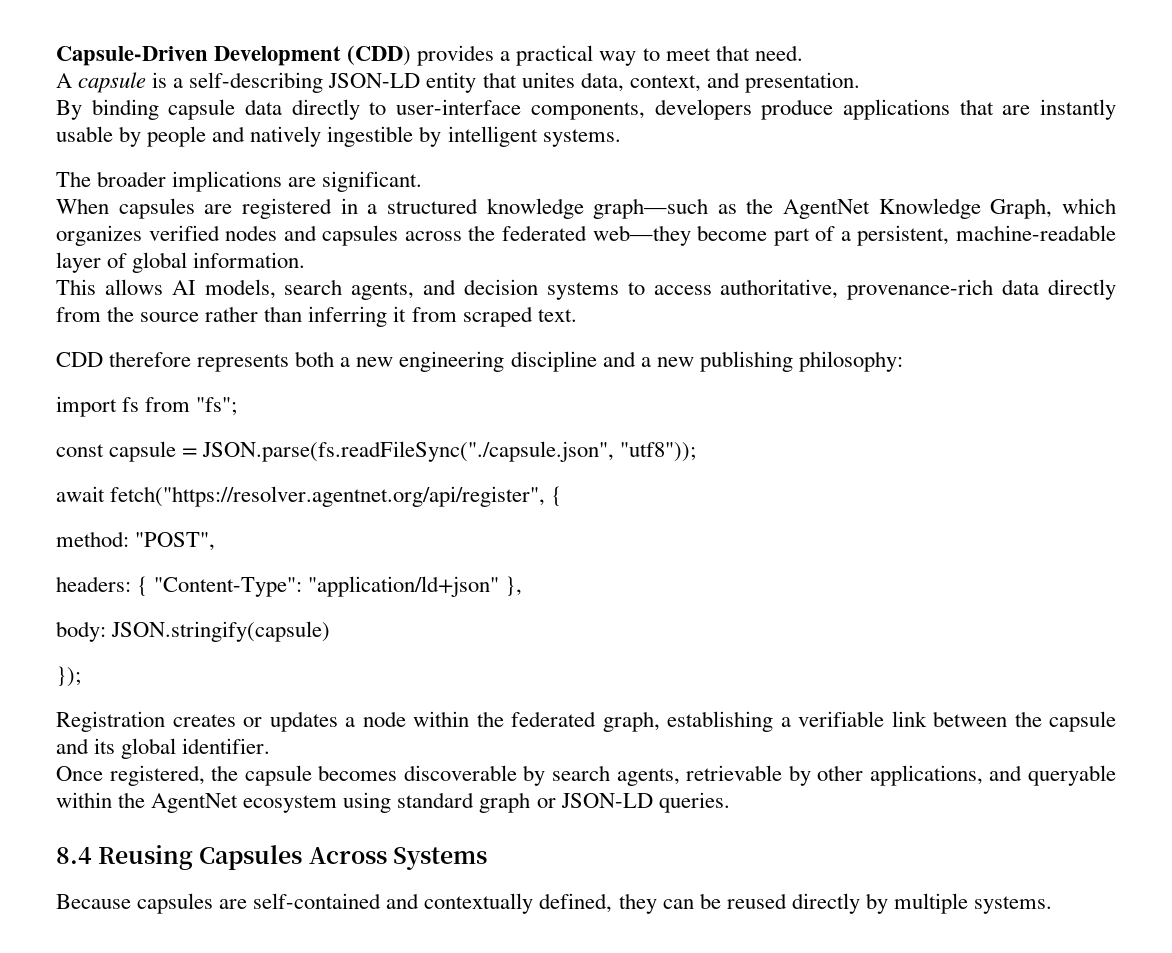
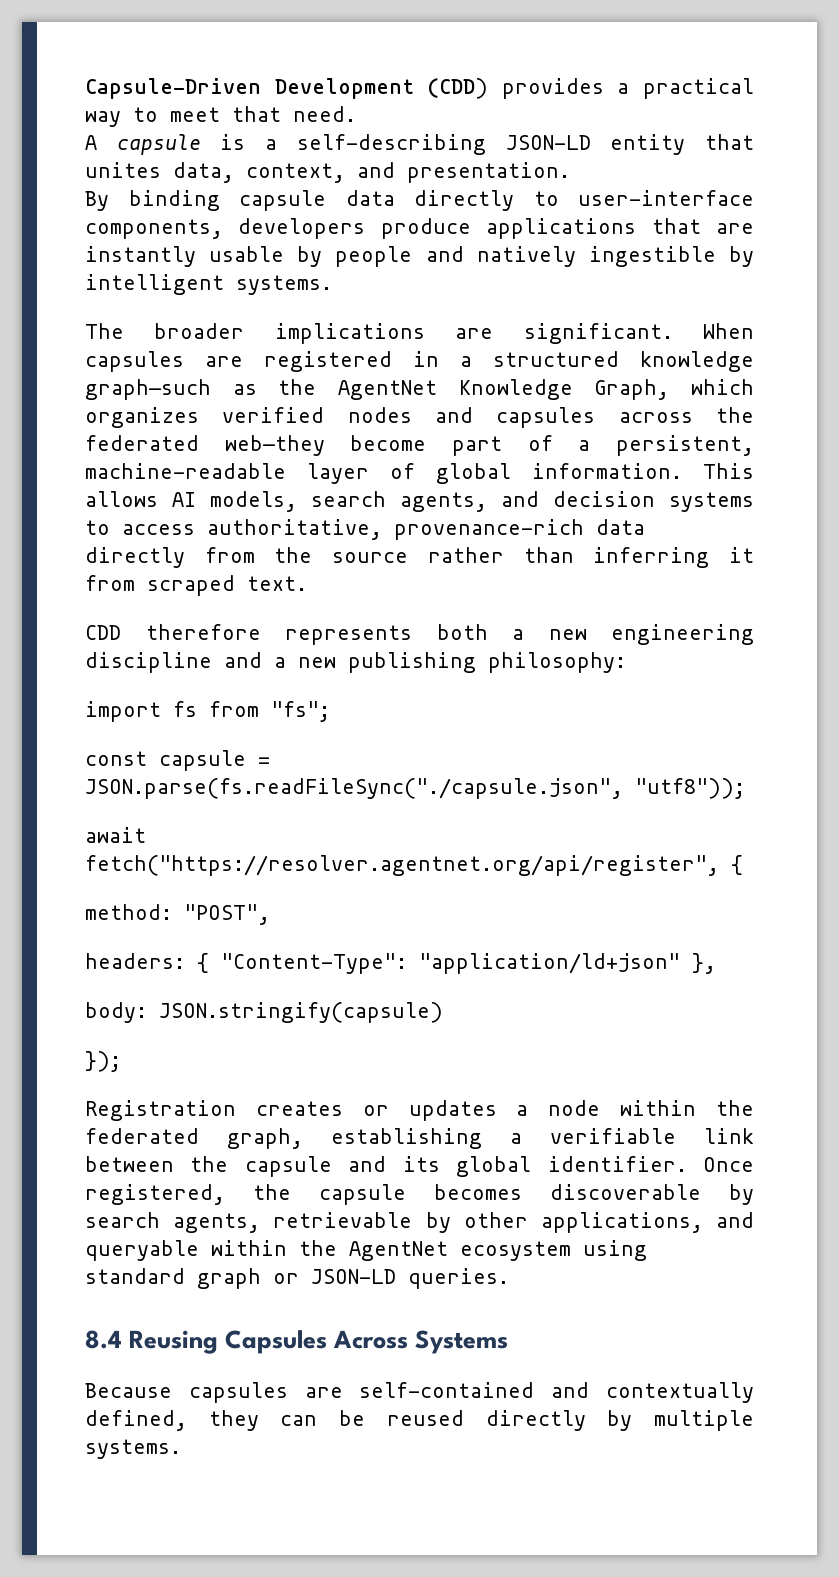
- The broader implications are significant.
- When capsules are registered in a structured knowledge graph—such as the AgentNet Knowledge Graph, which organizes verified nodes and capsules across the federated web—they become part of a persistent, machine-readable layer of global information.
- This allows AI models, search agents, and decision systems to access authoritative, provenance-rich data directly from the source rather than inferring it from scraped text.
+ The broader implications are significant. When capsules are registered in a structured knowledge graph—such as the AgentNet Knowledge Graph, which organizes verified nodes and capsules across the federated web—they become part of a persistent, machine-readable layer of global information. This allows AI models, search agents, and decision systems to access authoritative, provenance-rich data directly from the source rather than inferring it from scraped text.
- Registration creates or updates a node within the federated graph, establishing a verifiable link between the capsule and its global identifier.
- Once registered, the capsule becomes discoverable by search agents, retrievable by other applications, and queryable within the AgentNet ecosystem using standard graph or JSON-LD queries.
+ Registration creates or updates a node within the federated graph, establishing a verifiable link between the capsule and its global identifier. Once registered, the capsule becomes discoverable by search agents, retrievable by other applications, and queryable within the AgentNet ecosystem using standard graph or JSON-LD queries.

